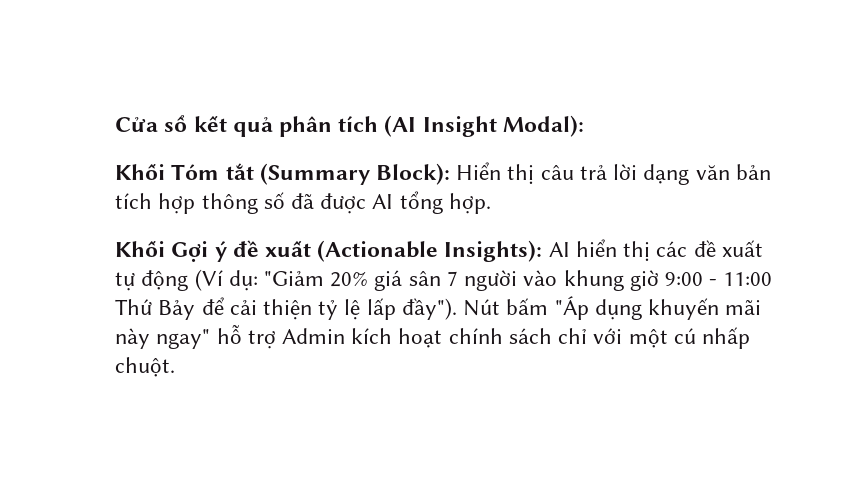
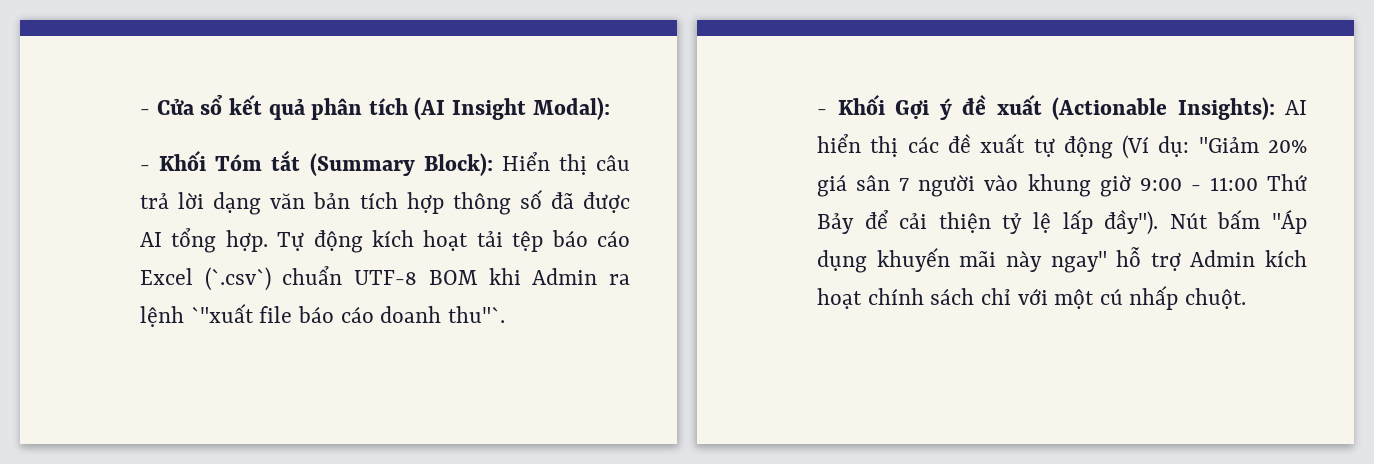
- Cửa sổ kết quả phân tích (AI Insight Modal):
+ - Cửa sổ kết quả phân tích (AI Insight Modal):
- Khối Tóm tắt (Summary Block): Hiển thị câu trả lời dạng văn bản tích hợp thông số đã được AI tổng hợp.
- Khối Gợi ý đề xuất (Actionable Insights): AI hiển thị các đề xuất tự động (Ví dụ: "Giảm 20% giá sân 7 người vào khung giờ 9:00 - 11:00 Thứ Bảy để cải thiện tỷ lệ lấp đầy").
+ - Khối Tóm tắt (Summary Block): Hiển thị câu trả lời dạng văn bản tích hợp thông số đã được AI tổng hợp. Tự động kích hoạt tải tệp báo cáo Excel (`.csv`) chuẩn UTF-8 BOM khi Admin ra lệnh `"xuất file báo cáo doanh thu"`.
+ - Khối Gợi ý đề xuất (Actionable Insights): AI hiển thị các đề xuất tự động (Ví dụ: "Giảm 20% giá sân 7 người vào khung giờ 9:00 - 11:00 Thứ Bảy để cải thiện tỷ lệ lấp đầy").

